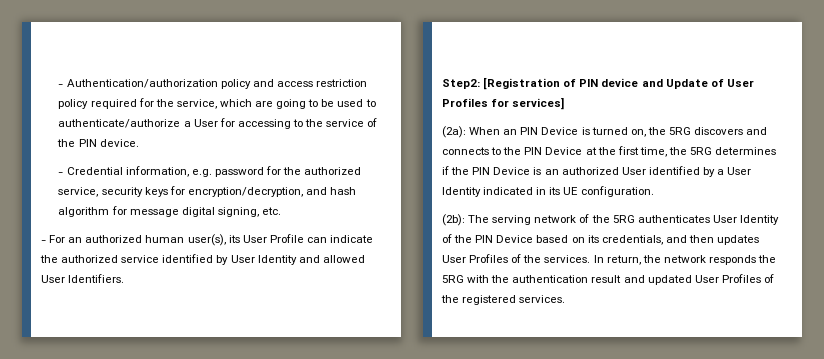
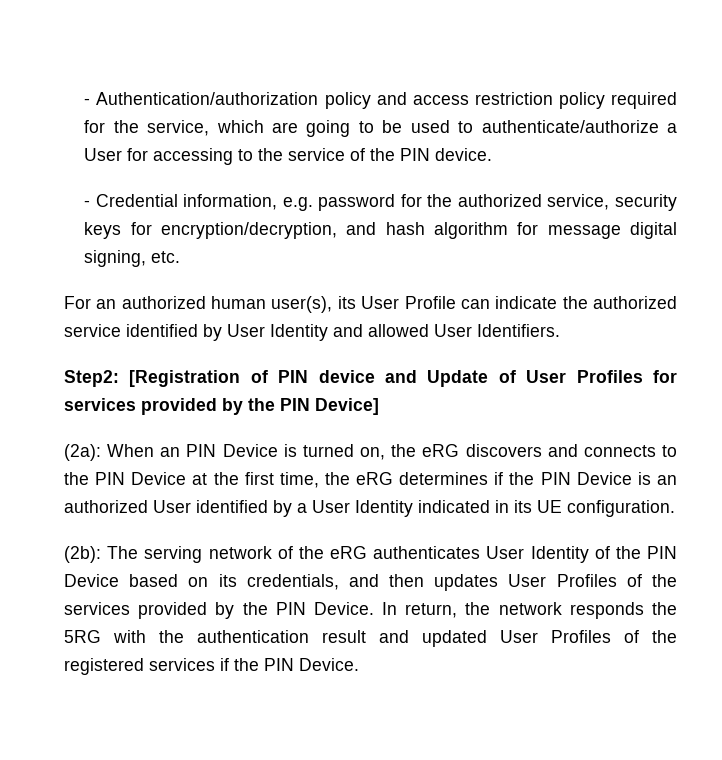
- - For an authorized human user(s), its User Profile can indicate the authorized service identified by User Identity and allowed User Identifiers.
+ For an authorized human user(s), its User Profile can indicate the authorized service identified by User Identity and allowed User Identifiers.
- Step2: [Registration of PIN device and Update of User Profiles for services]
+ Step2: [Registration of PIN device and Update of User Profiles for services provided by the PIN Device]
- (2a): When an PIN Device is turned on, the 5RG discovers and connects to the PIN Device at the first time, the 5RG determines if the PIN Device is an authorized User identified by a User Identity indicated in its UE configuration.
+ (2a): When an PIN Device is turned on, the eRG discovers and connects to the PIN Device at the first time, the eRG determines if the PIN Device is an authorized User identified by a User Identity indicated in its UE configuration.
- (2b): The serving network of the 5RG authenticates User Identity of the PIN Device based on its credentials, and then updates User Profiles of the services.
+ (2b): The serving network of the eRG authenticates User Identity of the PIN Device based on its credentials, and then updates User Profiles of the services provided by the PIN Device.
- In return, the network responds the 5RG with the authentication result and updated User Profiles of the registered services.
+ In return, the network responds the 5RG with the authentication result and updated User Profiles of the registered services if the PIN Device.

